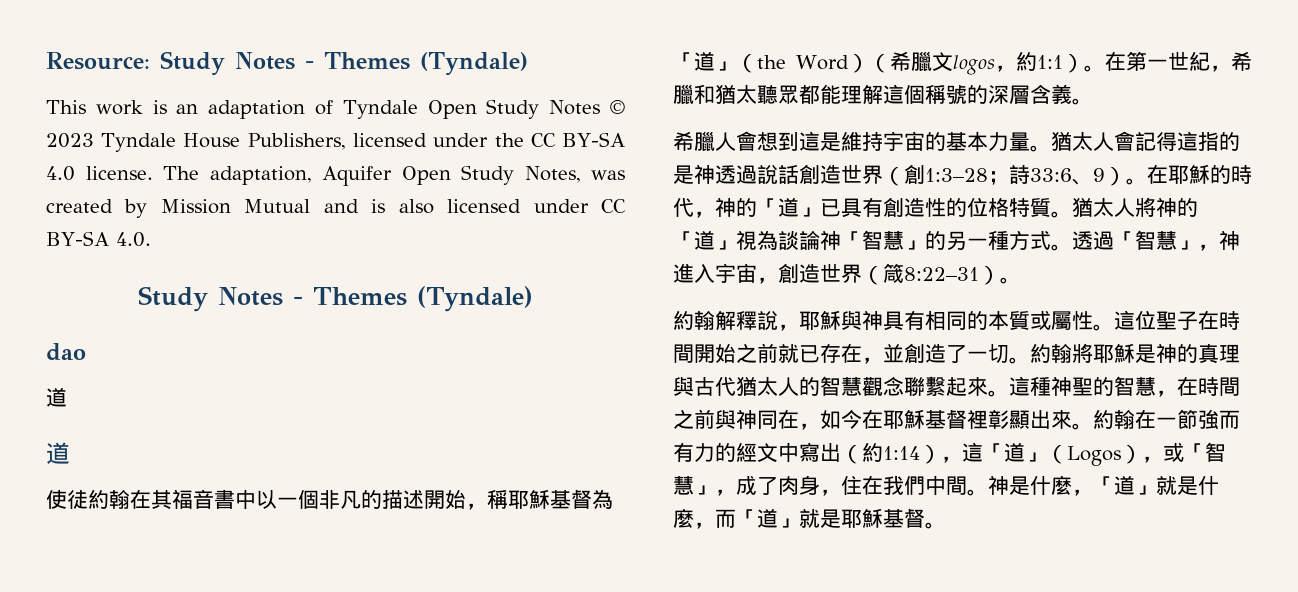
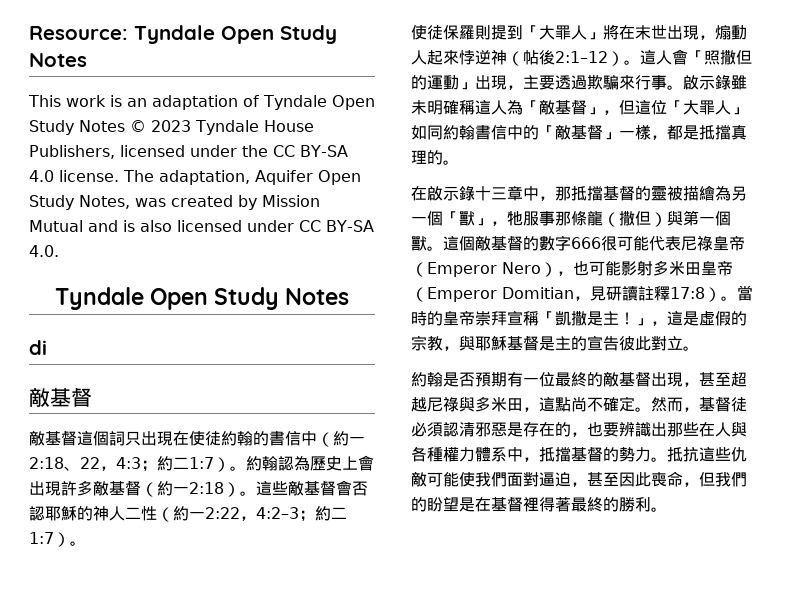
- Resource: Study Notes - Themes (Tyndale)
+ Resource: Tyndale Open Study Notes
  The adaptation, Aquifer Open Study Notes, was created by Mission Mutual and is also licensed under CC BY-SA 4.0.
- Study Notes - Themes (Tyndale)
- dao
- 道
- 道
- 使徒約翰在其福音書中以一個非凡的描述開始，稱耶穌基督為「道」（the Word）（希臘文logos，約1:1）。在第一世紀，希臘和猶太聽眾都能理解這個稱號的深層含義。
- 希臘人會想到這是維持宇宙的基本力量。猶太人會記得這指的是神透過說話創造世界（創1:3–28；詩33:6、9）。在耶穌的時代，神的「道」已具有創造性的位格特質。猶太人將神的「道」視為談論神「智慧」的另一種方式。透過「智慧」，神進入宇宙，創造世界（箴8:22–31）。
- 約翰解釋說，耶穌與神具有相同的本質或屬性。這位聖子在時間開始之前就已存在，並創造了一切。約翰將耶穌是神的真理與古代猶太人的智慧觀念聯繫起來。這種神聖的智慧，在時間之前與神同在，如今在耶穌基督裡彰顯出來。約翰在一節強而有力的經文中寫出（約1:14），這「道」（Logos），或「智慧」，成了肉身，住在我們中間。神是什麼，「道」就是什麼，而「道」就是耶穌基督。
+ Tyndale Open Study Notes
+ di
+ 敵基督
+ 敵基督這個詞只出現在使徒約翰的書信中（約一2:18、22，4:3；約二1:7）。約翰認為歷史上會出現許多敵基督（約一2:18）。這些敵基督會否認耶穌的神人二性（約一2:22，4:2–3；約二1:7）。
+ 使徒保羅則提到「大罪人」將在末世出現，煽動人起來悖逆神（帖後2:1–12）。這人會「照撒但的運動」出現，主要透過欺騙來行事。啟示錄雖未明確稱這人為「敵基督」，但這位「大罪人」如同約翰書信中的「敵基督」一樣，都是抵擋真理的。
+ 在啟示錄十三章中，那抵擋基督的靈被描繪為另一個「獸」，牠服事那條龍（撒但）與第一個獸。這個敵基督的數字666很可能代表尼祿皇帝（Emperor Nero），也可能影射多米田皇帝（Emperor Domitian，見研讀註釋17:8）。當時的皇帝崇拜宣稱「凱撒是主！」，這是虛假的宗教，與耶穌基督是主的宣告彼此對立。
+ 約翰是否預期有一位最終的敵基督出現，甚至超越尼祿與多米田，這點尚不確定。然而，基督徒必須認清邪惡是存在的，也要辨識出那些在人與各種權力體系中，抵擋基督的勢力。抵抗這些仇敵可能使我們面對逼迫，甚至因此喪命，但我們的盼望是在基督裡得著最終的勝利。

